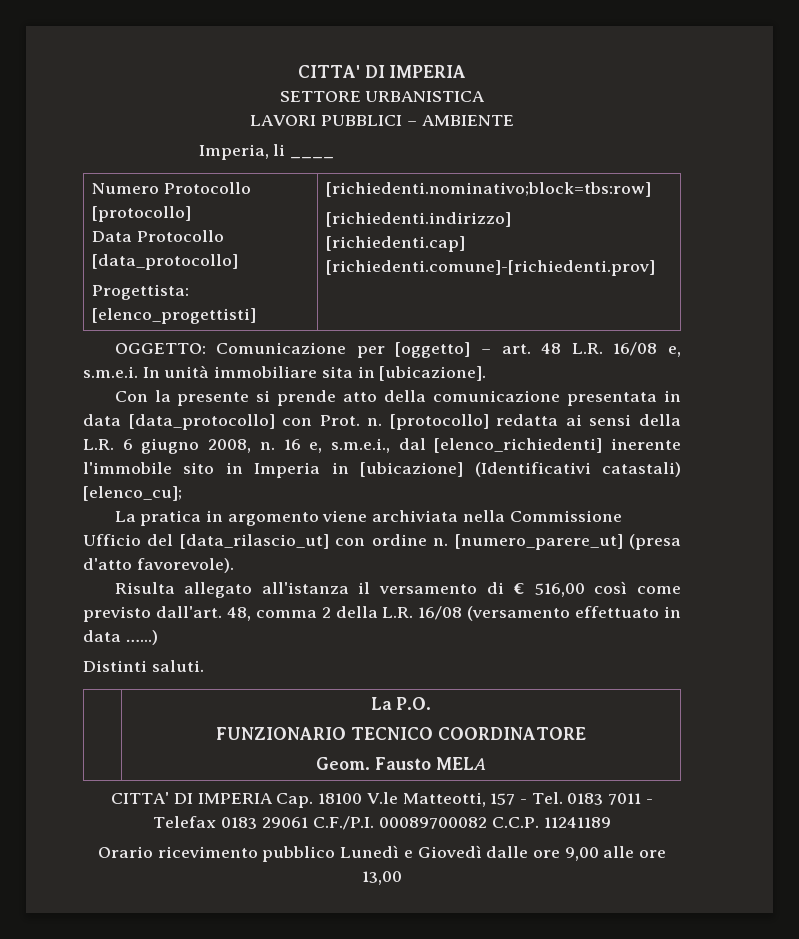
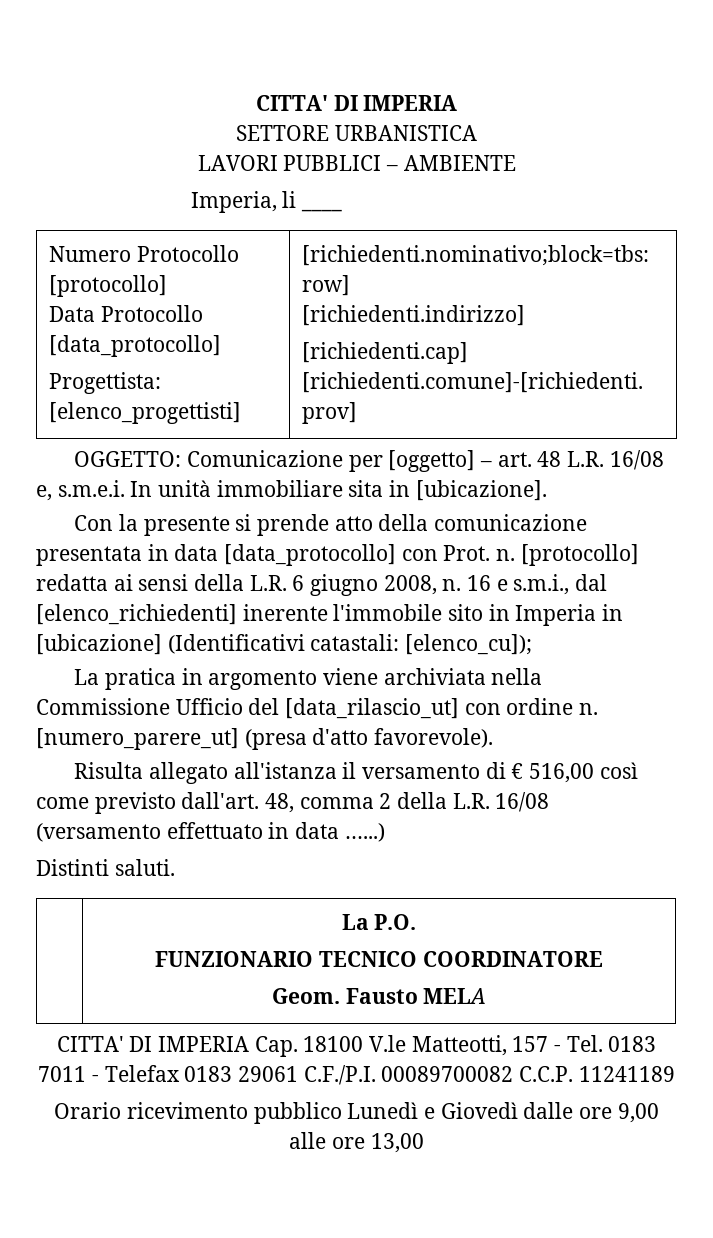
- 16 e, s.m.e.i., dal [elenco_richiedenti] inerente l'immobile sito in Imperia in [ubicazione] (Identificativi catastali) [elenco_cu];
+ 16 e s.m.i., dal [elenco_richiedenti] inerente l'immobile sito in Imperia in [ubicazione] (Identificativi catastali: [elenco_cu]);

